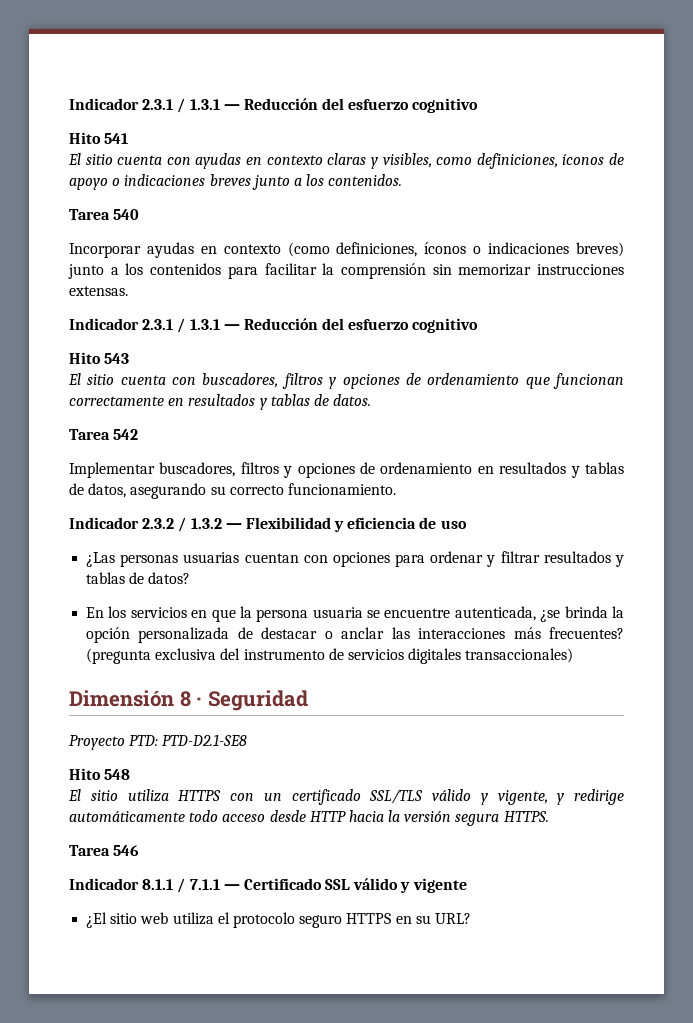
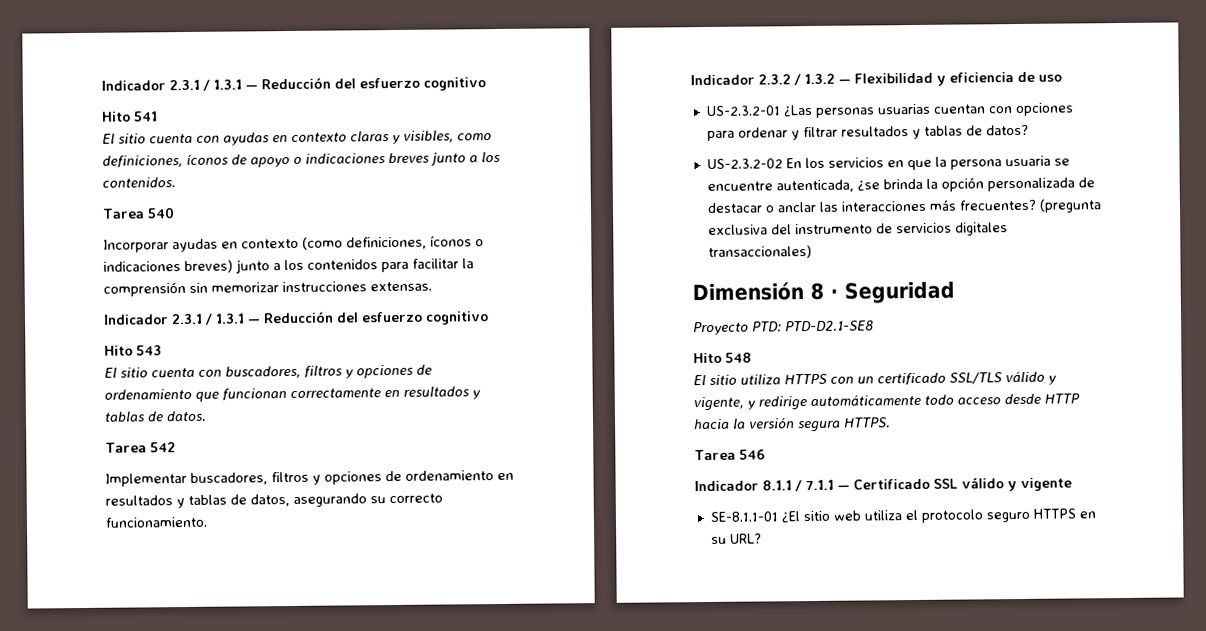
- ¿Las personas usuarias cuentan con opciones para ordenar y filtrar resultados y tablas de datos?
+ US-2.3.2-01 ¿Las personas usuarias cuentan con opciones para ordenar y filtrar resultados y tablas de datos?
- En los servicios en que la persona usuaria se encuentre autenticada, ¿se brinda la opción personalizada de destacar o anclar las interacciones más frecuentes?
+ US-2.3.2-02 En los servicios en que la persona usuaria se encuentre autenticada, ¿se brinda la opción personalizada de destacar o anclar las interacciones más frecuentes?
- ¿El sitio web utiliza el protocolo seguro HTTPS en su URL?
+ SE-8.1.1-01 ¿El sitio web utiliza el protocolo seguro HTTPS en su URL?

